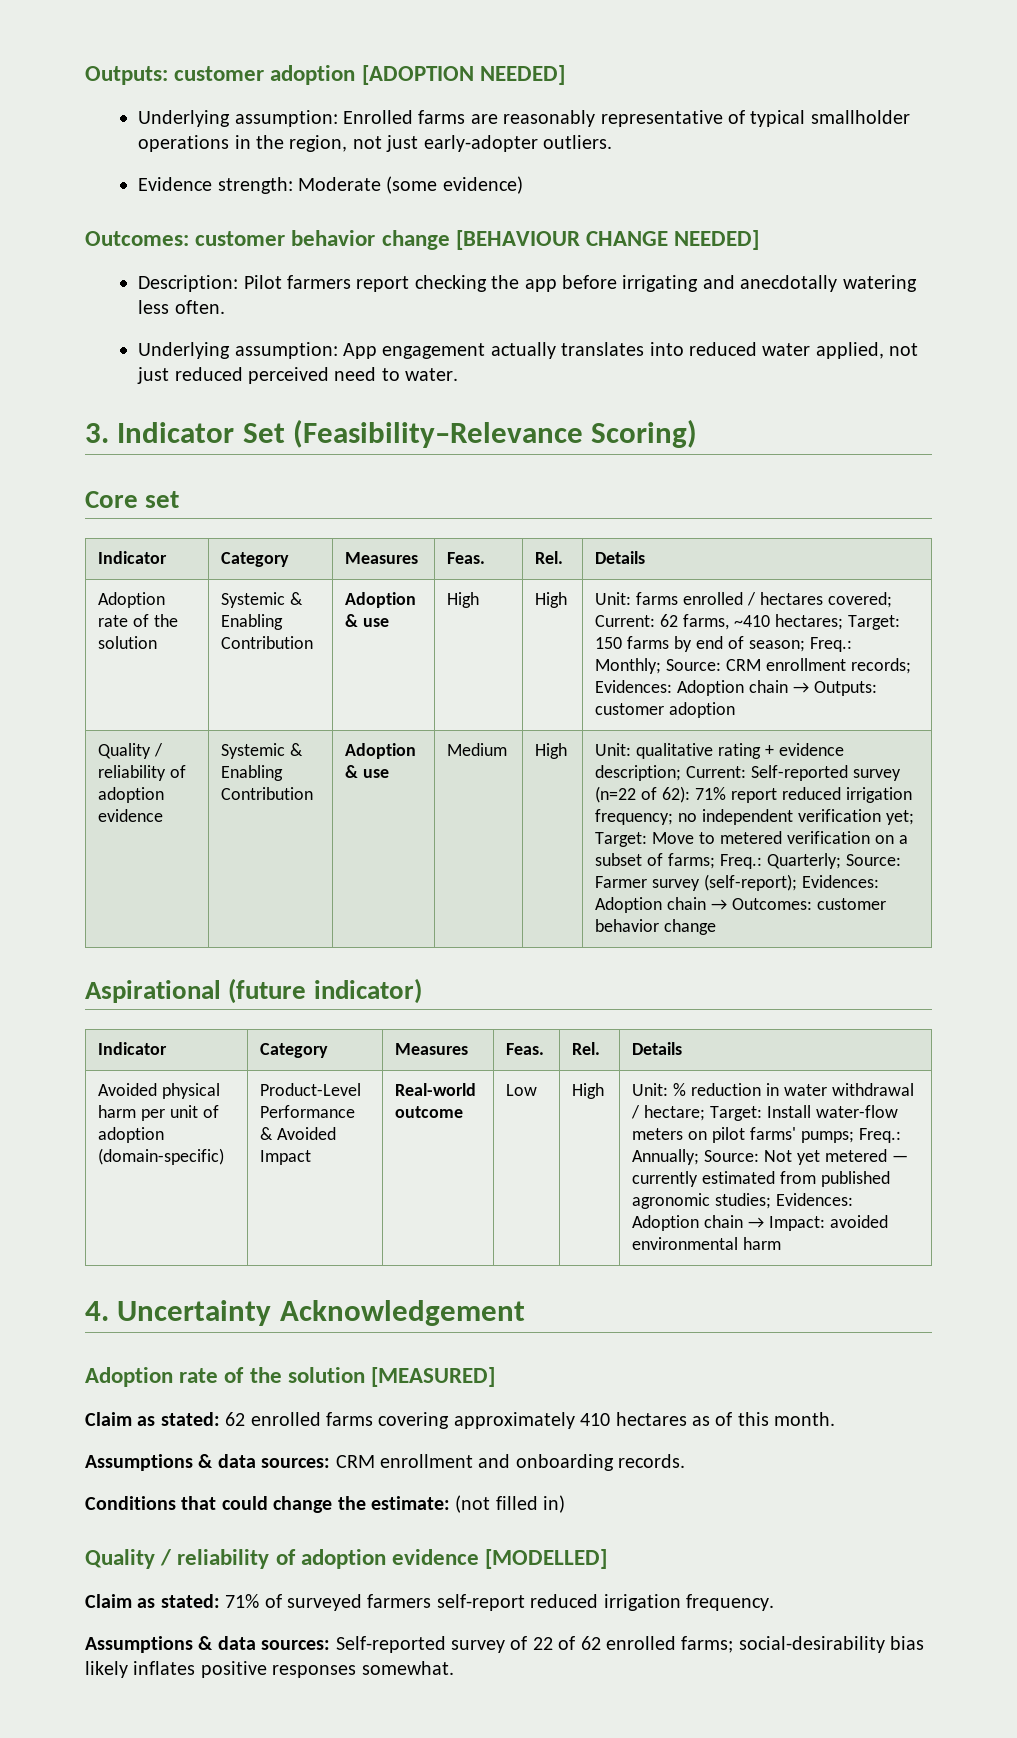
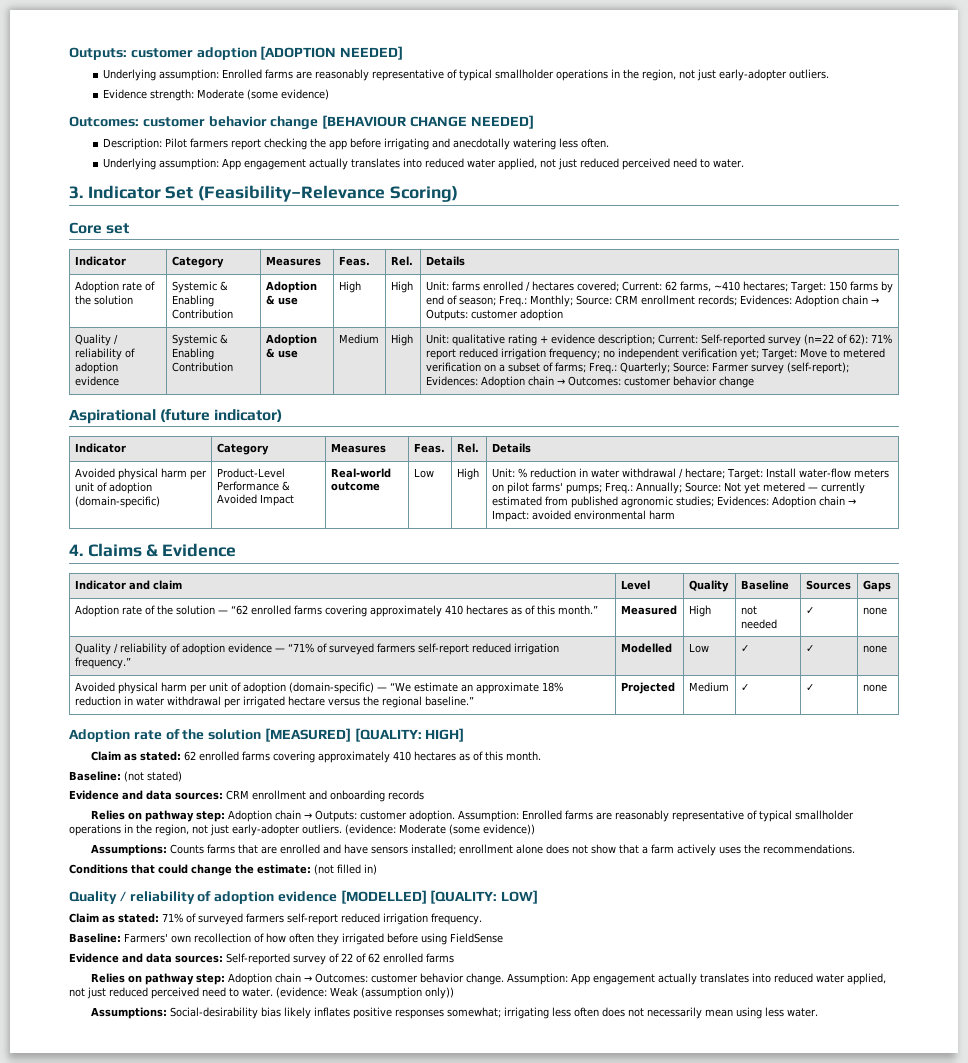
- 4. Uncertainty Acknowledgement
+ 4. Claims & Evidence
+ Indicator and claim | Level | Quality | Baseline | Sources | Gaps
+ Adoption rate of the solution — “62 enrolled farms covering approximately 410 hectares as of this month.” | Measured | High | not needed | ✓ | none
+ Quality / reliability of adoption evidence — “71% of surveyed farmers self-report reduced irrigation frequency.” | Modelled | Low | ✓ | ✓ | none
+ Avoided physical harm per unit of adoption (domain-specific) — “We estimate an approximate 18% reduction in water withdrawal per irrigated hectare versus the regional baseline.” | Projected | Medium | ✓ | ✓ | none
- Adoption rate of the solution [MEASURED]
+ Adoption rate of the solution [MEASURED] [QUALITY: HIGH]
- Assumptions & data sources: CRM enrollment and onboarding records.
+ Baseline: (not stated)
+ Evidence and data sources: CRM enrollment and onboarding records
+ Relies on pathway step: Adoption chain → Outputs: customer adoption. Assumption: Enrolled farms are reasonably representative of typical smallholder operations in the region, not just early-adopter outliers. (evidence: Moderate (some evidence))
+ Assumptions: Counts farms that are enrolled and have sensors installed; enrollment alone does not show that a farm actively uses the recommendations.
- Quality / reliability of adoption evidence [MODELLED]
+ Quality / reliability of adoption evidence [MODELLED] [QUALITY: LOW]
- Assumptions & data sources: Self-reported survey of 22 of 62 enrolled farms; social-desirability bias likely inflates positive responses somewhat.
+ Baseline: Farmers' own recollection of how often they irrigated before using FieldSense
+ Evidence and data sources: Self-reported survey of 22 of 62 enrolled farms
+ Relies on pathway step: Adoption chain → Outcomes: customer behavior change. Assumption: App engagement actually translates into reduced water applied, not just reduced perceived need to water. (evidence: Weak (assumption only))
+ Assumptions: Social-desirability bias likely inflates positive responses somewhat; irrigating less often does not necessarily mean using less water.

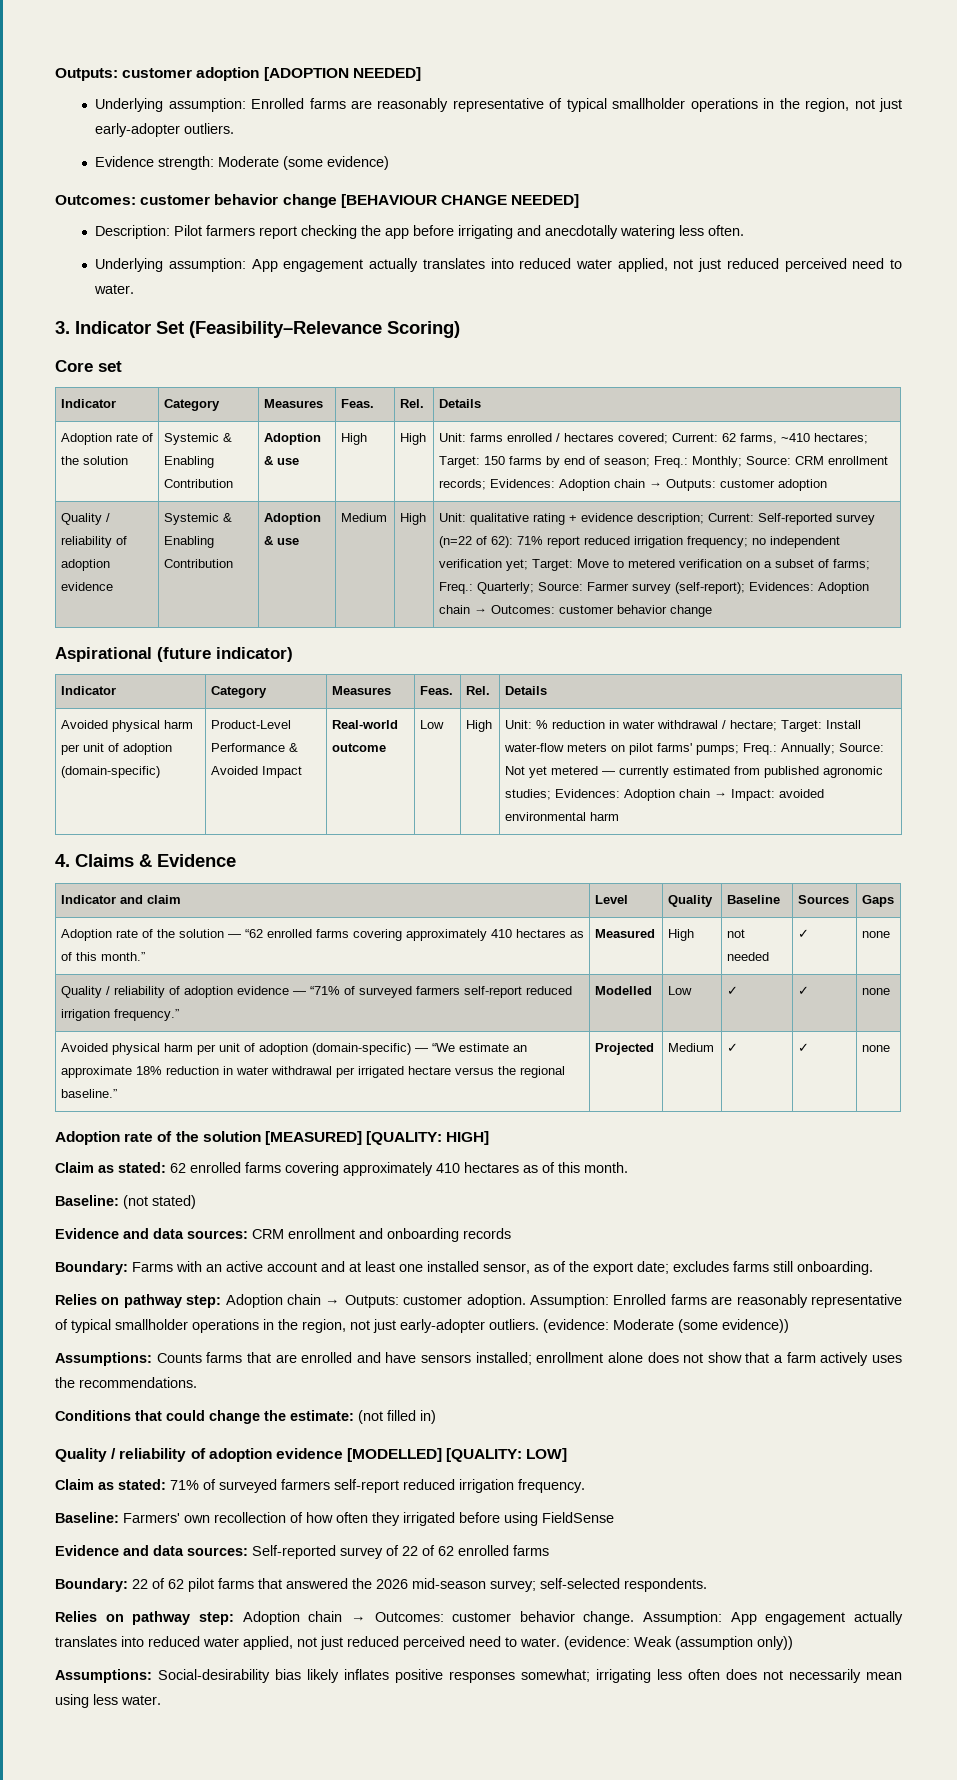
+ Boundary: Farms with an active account and at least one installed sensor, as of the export date; excludes farms still onboarding.
+ Boundary: 22 of 62 pilot farms that answered the 2026 mid-season survey; self-selected respondents.

